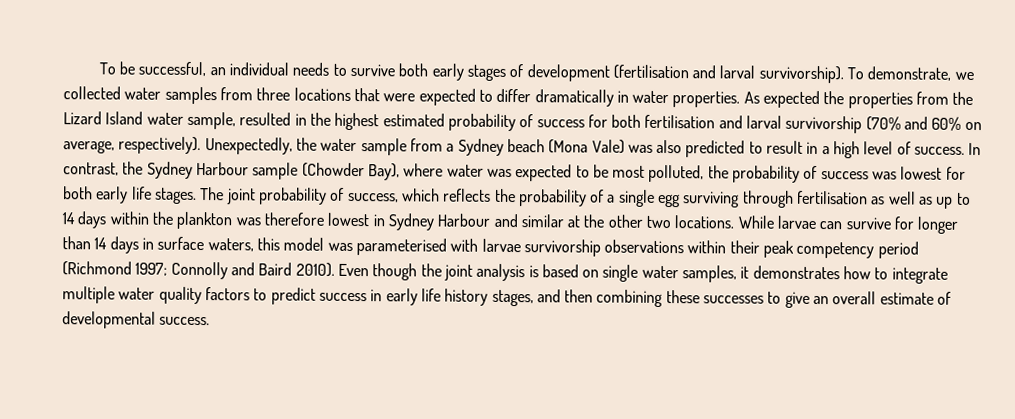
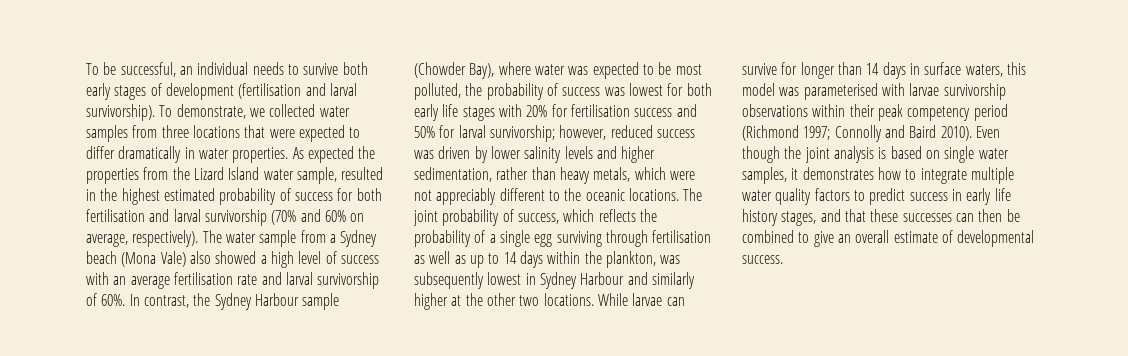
- Unexpectedly, the water sample from a Sydney beach (Mona Vale) was also predicted to result in a high level of success.
+ The water sample from a Sydney beach (Mona Vale) also showed a high level of success with an average fertilisation rate and larval survivorship of 60%.
- In contrast, the Sydney Harbour sample (Chowder Bay), where water was expected to be most polluted, the probability of success was lowest for both early life stages.
+ In contrast, the Sydney Harbour sample (Chowder Bay), where water was expected to be most polluted, the probability of success was lowest for both early life stages with 20% for fertilisation success and 50% for larval survivorship; however, reduced success was driven by lower salinity levels and higher sedimentation, rather than heavy metals, which were not appreciably different to the oceanic locations.
- The joint probability of success, which reflects the probability of a single egg surviving through fertilisation as well as up to 14 days within the plankton was therefore lowest in Sydney Harbour and similar at the other two locations.
+ The joint probability of success, which reflects the probability of a single egg surviving through fertilisation as well as up to 14 days within the plankton, was subsequently lowest in Sydney Harbour and similarly higher at the other two locations.
- Even though the joint analysis is based on single water samples, it demonstrates how to integrate multiple water quality factors to predict success in early life history stages, and then combining these successes to give an overall estimate of developmental success.
+ Even though the joint analysis is based on single water samples, it demonstrates how to integrate multiple water quality factors to predict success in early life history stages, and that these successes can then be combined to give an overall estimate of developmental success.

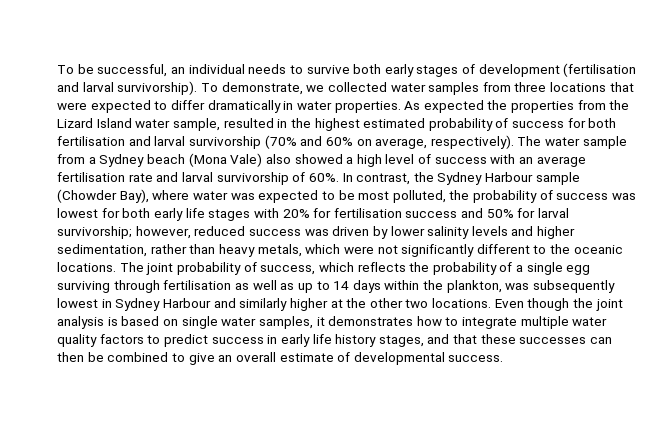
- however, reduced success was driven by lower salinity levels and higher sedimentation, rather than heavy metals, which were not appreciably different to the oceanic locations.
+ however, reduced success was driven by lower salinity levels and higher sedimentation, rather than heavy metals, which were not significantly different to the oceanic locations.
- While larvae can survive for longer than 14 days in surface waters, this model was parameterised with larvae survivorship observations within their peak competency period (Richmond 1997; Connolly and Baird 2010).

